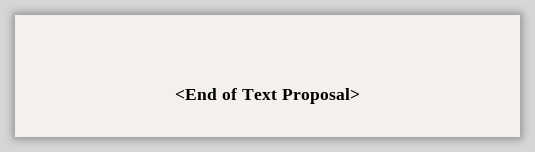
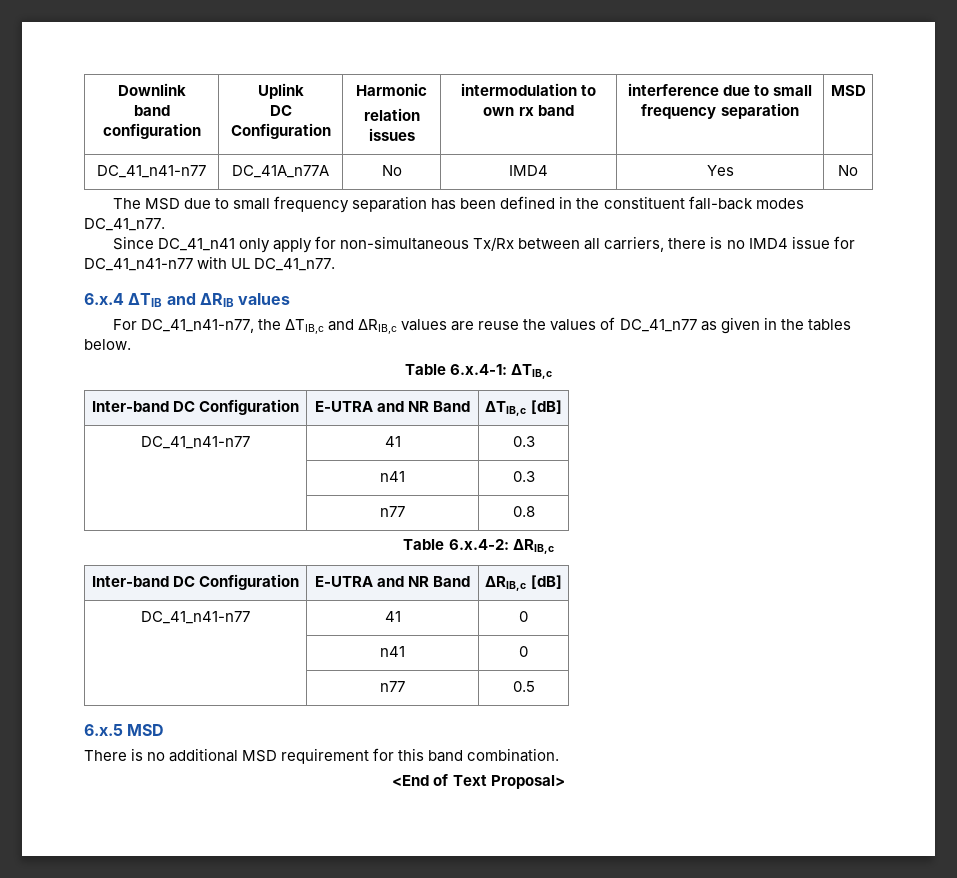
+ Downlink
+ band configuration | Uplink
+ DC Configuration | Harmonic
+ relation issues | intermodulation to own rx band | interference due to small frequency separation | MSD
+ DC_41_n41-n77 | DC_41A_n77A | No | IMD4 | Yes | No
+ The MSD due to small frequency separation has been defined in the constituent fall-back modes DC_41_n77.
+ Since DC_41_n41 only apply for non-simultaneous Tx/Rx between all carriers, there is no IMD4 issue for DC_41_n41-n77 with UL DC_41_n77.
+ 6.x.4 ∆TIB and ∆RIB values
+ For DC_41_n41-n77, the ΔTIB,c and ΔRIB,c values are reuse the values of DC_41_n77 as given in the tables below.
+ Table 6.x.4-1: ΔTIB,c
+ Inter-band DC Configuration | E-UTRA and NR Band | ΔTIB,c [dB]
+ DC_41_n41-n77 | 41 | 0.3
+ | n41 | 0.3
+ | n77 | 0.8
+ Table 6.x.4-2: ΔRIB,c
+ Inter-band DC Configuration | E-UTRA and NR Band | ΔRIB,c [dB]
+ DC_41_n41-n77 | 41 | 0
+ | n41 | 0
+ | n77 | 0.5
+ 6.x.5 MSD
+ There is no additional MSD requirement for this band combination.

